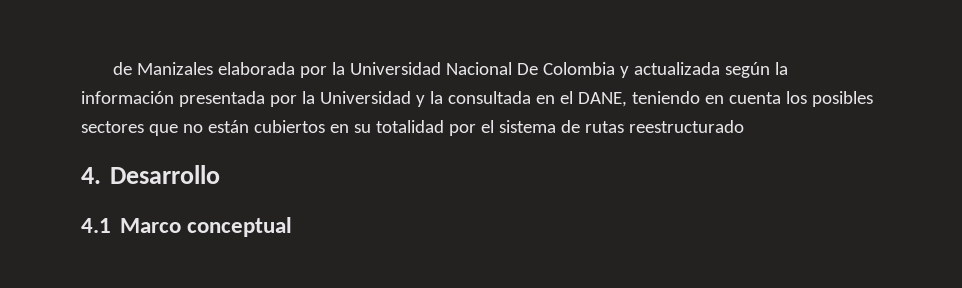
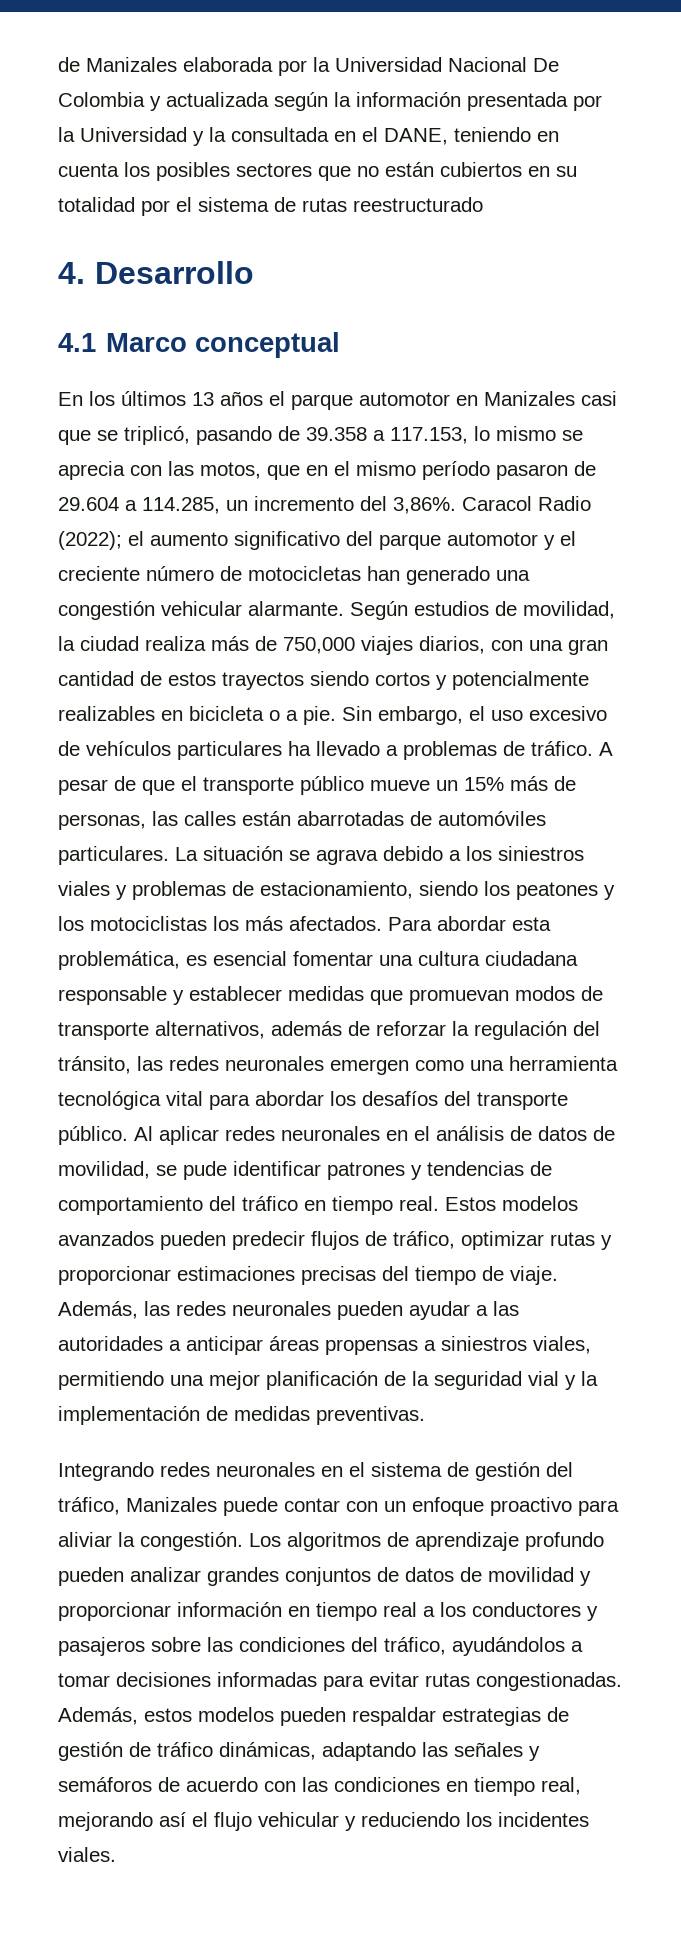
+ En los últimos 13 años el parque automotor en Manizales casi que se triplicó, pasando de 39.358 a 117.153, lo mismo se aprecia con las motos, que en el mismo período pasaron de 29.604 a 114.285, un incremento del 3,86%. Caracol Radio (2022); el aumento significativo del parque automotor y el creciente número de motocicletas han generado una congestión vehicular alarmante. Según estudios de movilidad, la ciudad realiza más de 750,000 viajes diarios, con una gran cantidad de estos trayectos siendo cortos y potencialmente realizables en bicicleta o a pie. Sin embargo, el uso excesivo de vehículos particulares ha llevado a problemas de tráfico. A pesar de que el transporte público mueve un 15% más de personas, las calles están abarrotadas de automóviles particulares. La situación se agrava debido a los siniestros viales y problemas de estacionamiento, siendo los peatones y los motociclistas los más afectados. Para abordar esta problemática, es esencial fomentar una cultura ciudadana responsable y establecer medidas que promuevan modos de transporte alternativos, además de reforzar la regulación del tránsito, las redes neuronales emergen como una herramienta tecnológica vital para abordar los desafíos del transporte público. Al aplicar redes neuronales en el análisis de datos de movilidad, se pude identificar patrones y tendencias de comportamiento del tráfico en tiempo real. Estos modelos avanzados pueden predecir flujos de tráfico, optimizar rutas y proporcionar estimaciones precisas del tiempo de viaje. Además, las redes neuronales pueden ayudar a las autoridades a anticipar áreas propensas a siniestros viales, permitiendo una mejor planificación de la seguridad vial y la implementación de medidas preventivas.
+ Integrando redes neuronales en el sistema de gestión del tráfico, Manizales puede contar con un enfoque proactivo para aliviar la congestión. Los algoritmos de aprendizaje profundo pueden analizar grandes conjuntos de datos de movilidad y proporcionar información en tiempo real a los conductores y pasajeros sobre las condiciones del tráfico, ayudándolos a tomar decisiones informadas para evitar rutas congestionadas. Además, estos modelos pueden respaldar estrategias de gestión de tráfico dinámicas, adaptando las señales y semáforos de acuerdo con las condiciones en tiempo real, mejorando así el flujo vehicular y reduciendo los incidentes viales.

